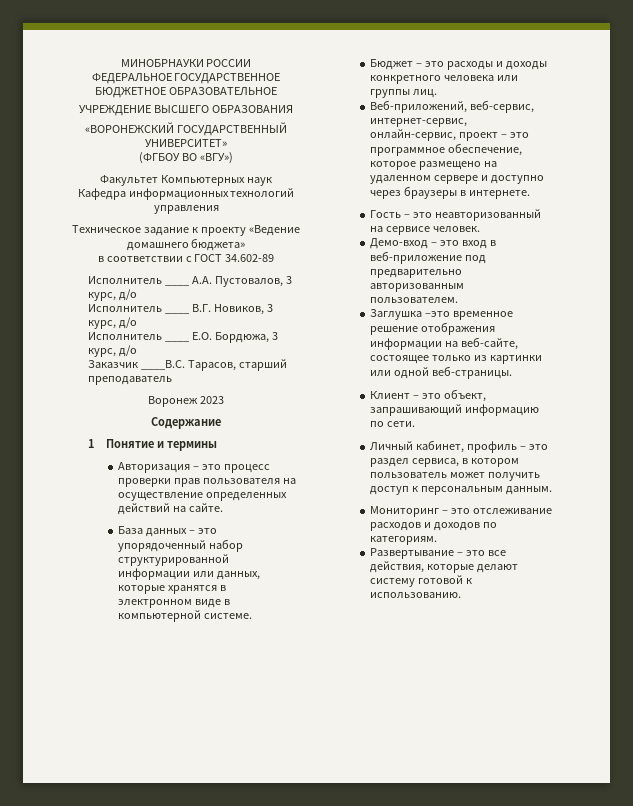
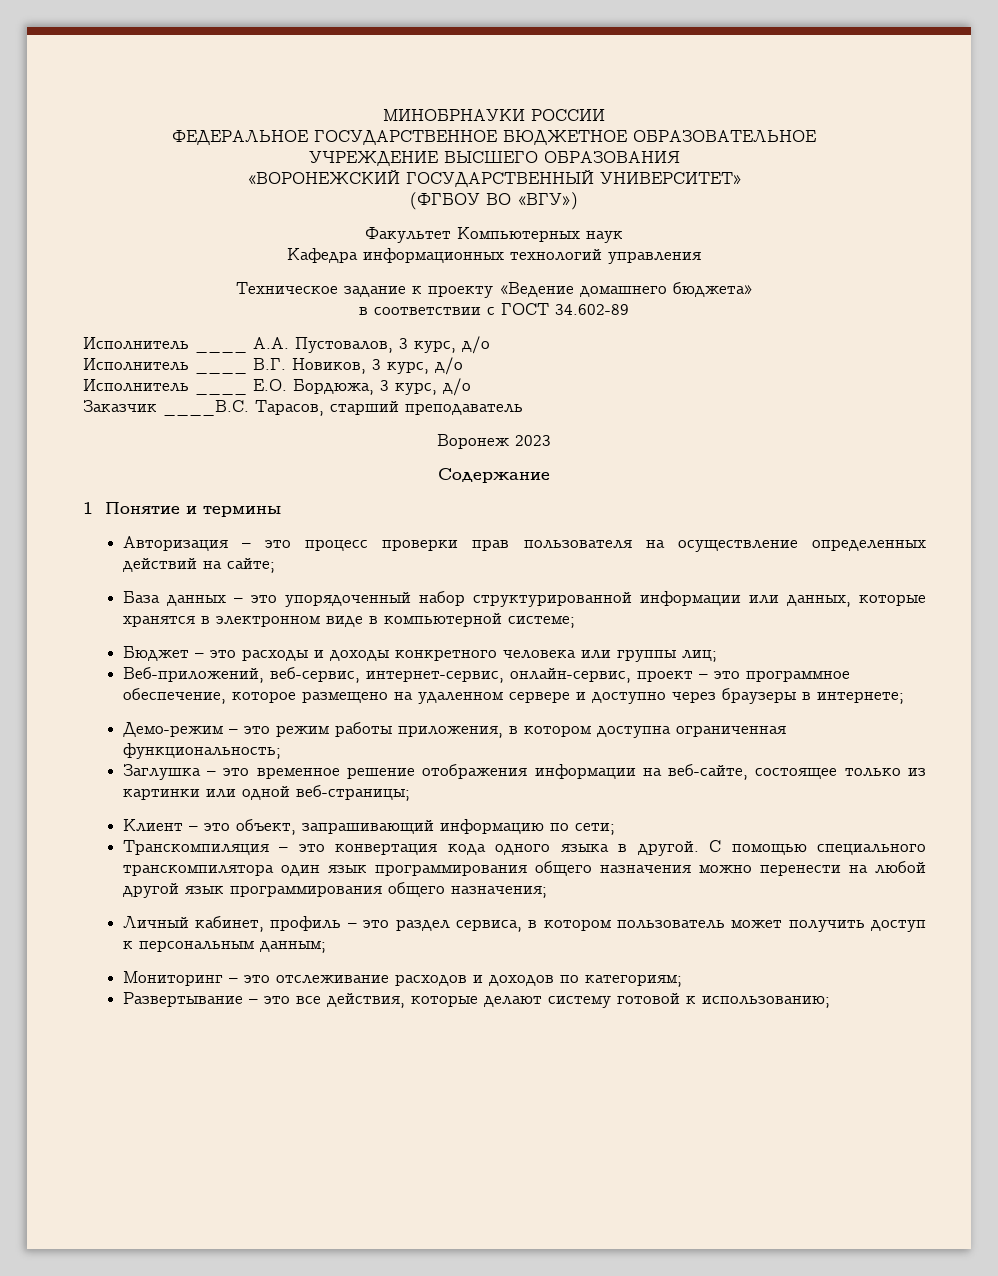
- Авторизация – это процесс проверки прав пользователя на осуществление определенных действий на сайте.
+ Авторизация – это процесс проверки прав пользователя на осуществление определенных действий на сайте;
- База данных – это упорядоченный набор структурированной информации или данных, которые хранятся в электронном виде в компьютерной системе.
+ База данных – это упорядоченный набор структурированной информации или данных, которые хранятся в электронном виде в компьютерной системе;
- Бюджет – это расходы и доходы конкретного человека или группы лиц.
+ Бюджет – это расходы и доходы конкретного человека или группы лиц;
- Веб-приложений, веб-сервис, интернет-сервис, онлайн-сервис, проект – это программное обеспечение, которое размещено на удаленном сервере и доступно через браузеры в интернете.
- Гость – это неавторизованный на сервисе человек.
- Демо-вход – это вход в веб-приложение под предварительно авторизованным пользователем.
- Заглушка –это временное решение отображения информации на веб-сайте, состоящее только из картинки или одной веб-страницы.
+ Веб-приложений, веб-сервис, интернет-сервис, онлайн-сервис, проект – это программное обеспечение, которое размещено на удаленном сервере и доступно через браузеры в интернете;
+ Демо-режим – это режим работы приложения, в котором доступна ограниченная функциональность;
+ Заглушка – это временное решение отображения информации на веб-сайте, состоящее только из картинки или одной веб-страницы;
- Клиент – это объект, запрашивающий информацию по сети.
+ Клиент – это объект, запрашивающий информацию по сети;
+ Транскомпиляция – это конвертация кода одного языка в другой. С помощью специального транскомпилятора один язык программирования общего назначения можно перенести на любой другой язык программирования общего назначения;
- Личный кабинет, профиль – это раздел сервиса, в котором пользователь может получить доступ к персональным данным.
+ Личный кабинет, профиль – это раздел сервиса, в котором пользователь может получить доступ к персональным данным;
- Мониторинг – это отслеживание расходов и доходов по категориям.
+ Мониторинг – это отслеживание расходов и доходов по категориям;
- Развертывание – это все действия, которые делают систему готовой к использованию.
+ Развертывание – это все действия, которые делают систему готовой к использованию;

